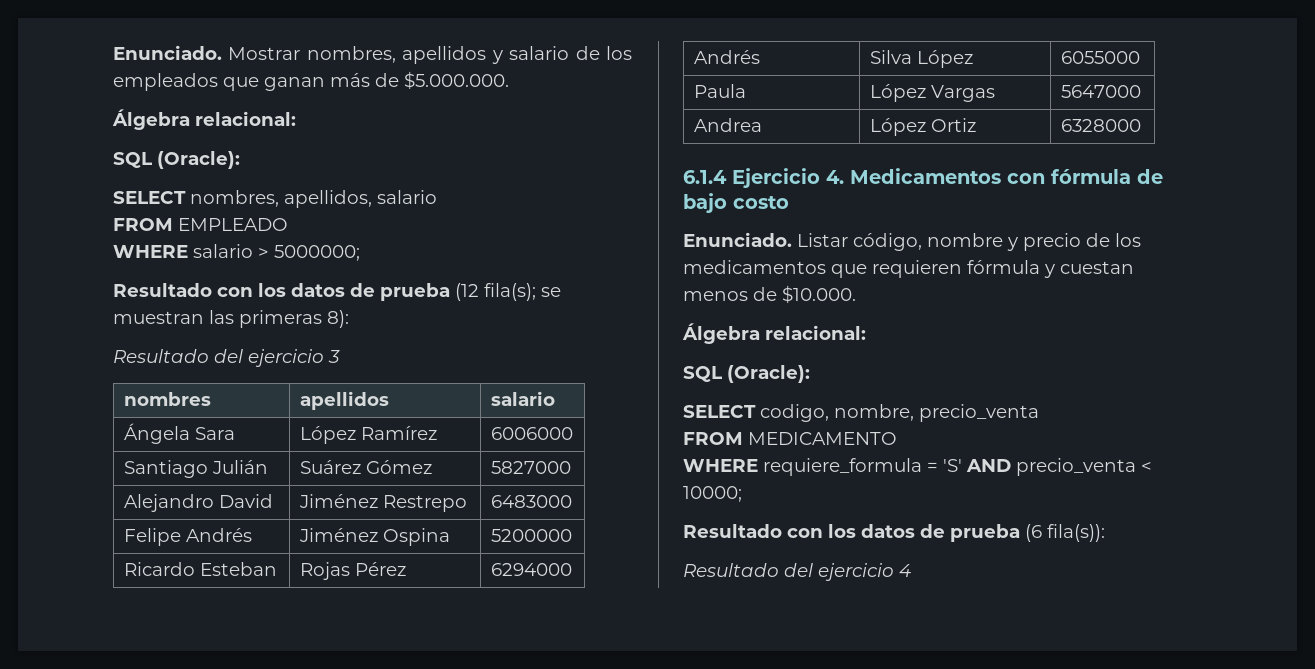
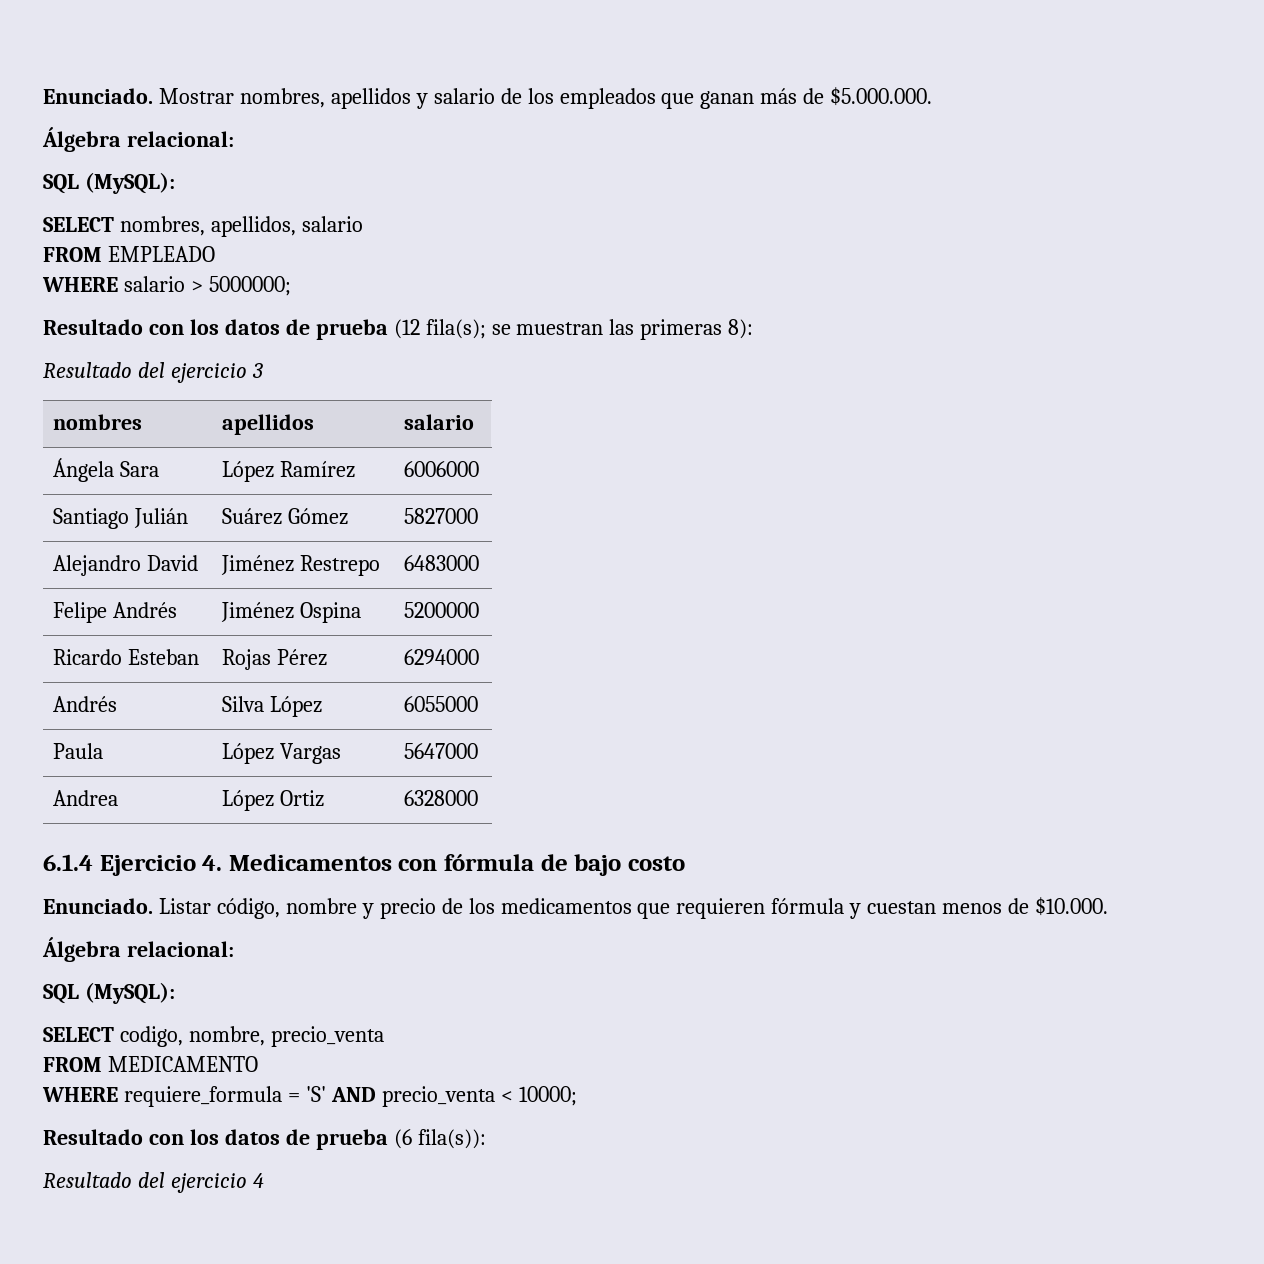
  Mostrar nombres, apellidos y salario de los empleados que ganan más de $5.000.000.
  Álgebra relacional:
- SQL (Oracle):
+ SQL (MySQL):
  Listar código, nombre y precio de los medicamentos que requieren fórmula y cuestan menos de $10.000.
  Álgebra relacional:
- SQL (Oracle):
+ SQL (MySQL):

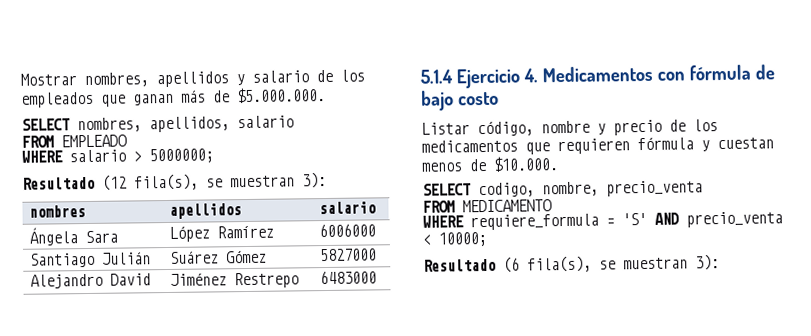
- Enunciado. Mostrar nombres, apellidos y salario de los empleados que ganan más de $5.000.000.
- Álgebra relacional:
- SQL (MySQL):
+ Mostrar nombres, apellidos y salario de los empleados que ganan más de $5.000.000.
- Resultado con los datos de prueba (12 fila(s); se muestran las primeras 8):
- Resultado del ejercicio 3
+ Resultado (12 fila(s), se muestran 3):
- Felipe Andrés | Jiménez Ospina | 5200000
- Ricardo Esteban | Rojas Pérez | 6294000
- Andrés | Silva López | 6055000
- Paula | López Vargas | 5647000
- Andrea | López Ortiz | 6328000
- 6.1.4 Ejercicio 4. Medicamentos con fórmula de bajo costo
- Enunciado. Listar código, nombre y precio de los medicamentos que requieren fórmula y cuestan menos de $10.000.
- Álgebra relacional:
- SQL (MySQL):
+ 5.1.4 Ejercicio 4. Medicamentos con fórmula de bajo costo
+ Listar código, nombre y precio de los medicamentos que requieren fórmula y cuestan menos de $10.000.
- Resultado con los datos de prueba (6 fila(s)):
- Resultado del ejercicio 4
+ Resultado (6 fila(s), se muestran 3):

